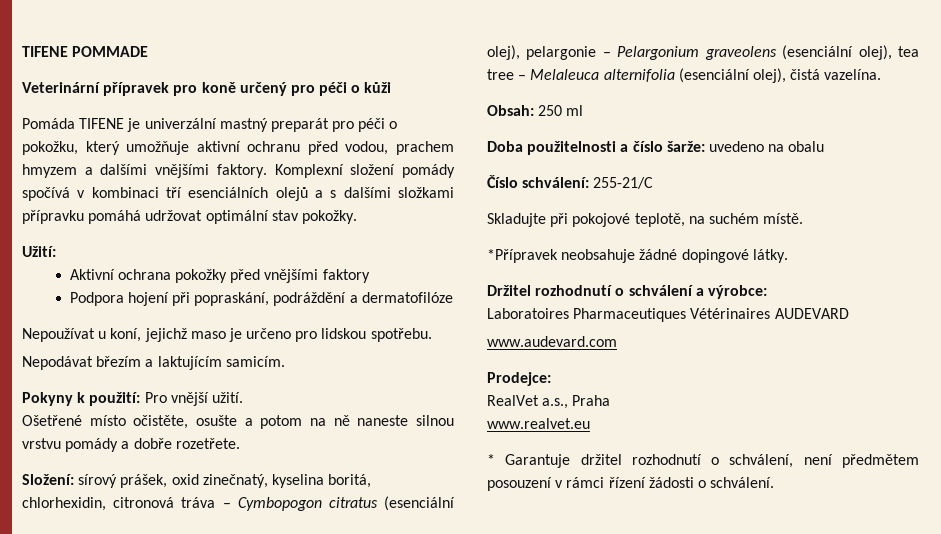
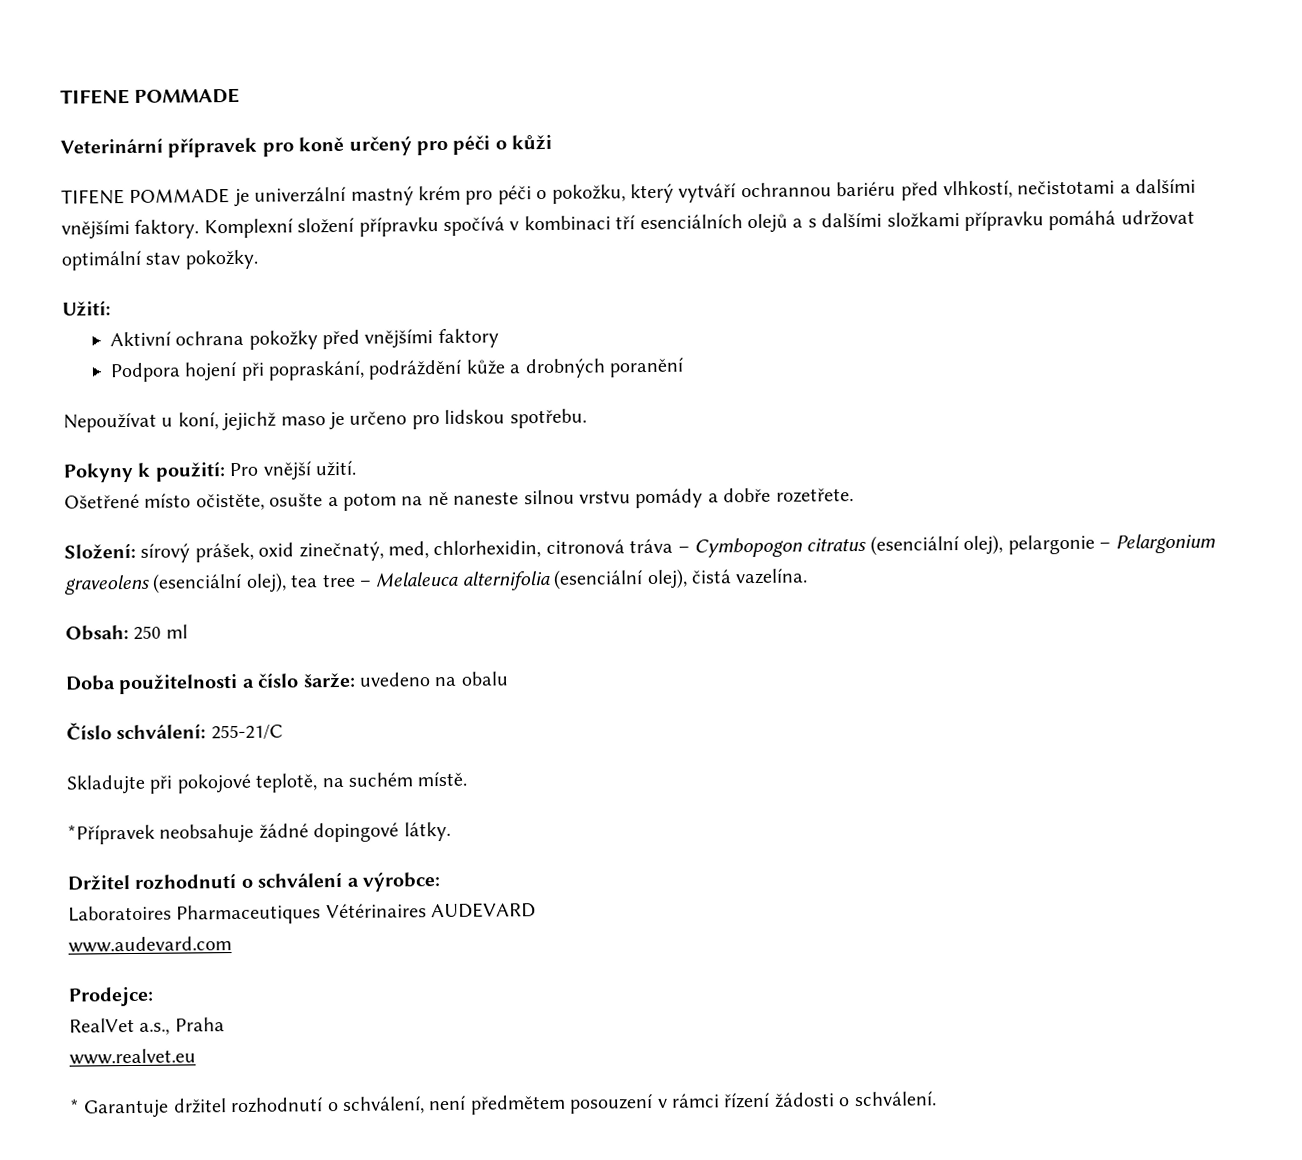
- Pomáda TIFENE je univerzální mastný preparát pro péči o pokožku, který umožňuje aktivní ochranu před vodou, prachem hmyzem a dalšími vnějšími faktory.
+ TIFENE POMMADE je univerzální mastný krém pro péči o pokožku, který vytváří ochrannou bariéru před vlhkostí, nečistotami a dalšími vnějšími faktory.
- Komplexní složení pomády spočívá v kombinaci tří esenciálních olejů a s dalšími složkami přípravku pomáhá udržovat optimální stav pokožky.
+ Komplexní složení přípravku spočívá v kombinaci tří esenciálních olejů a s dalšími složkami přípravku pomáhá udržovat optimální stav pokožky.
- Podpora hojení při popraskání, podráždění a dermatofilóze
+ Podpora hojení při popraskání, podráždění kůže a drobných poranění
- Nepodávat březím a laktujícím samicím.
- Složení: sírový prášek, oxid zinečnatý, kyselina boritá, chlorhexidin, citronová tráva – Cymbopogon citratus (esenciální olej), pelargonie – Pelargonium graveolens (esenciální olej), tea tree – Melaleuca alternifolia (esenciální olej), čistá vazelína.
+ Složení: sírový prášek, oxid zinečnatý, med, chlorhexidin, citronová tráva – Cymbopogon citratus (esenciální olej), pelargonie – Pelargonium graveolens (esenciální olej), tea tree – Melaleuca alternifolia (esenciální olej), čistá vazelína.

